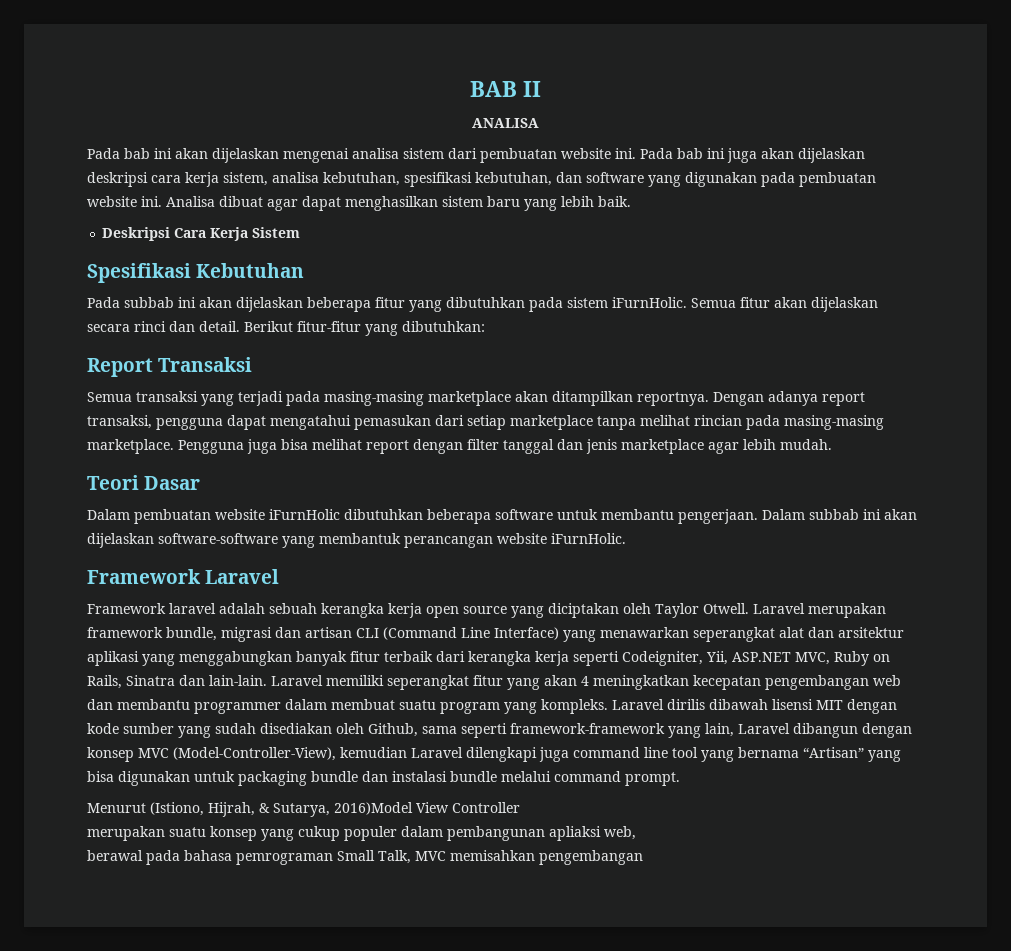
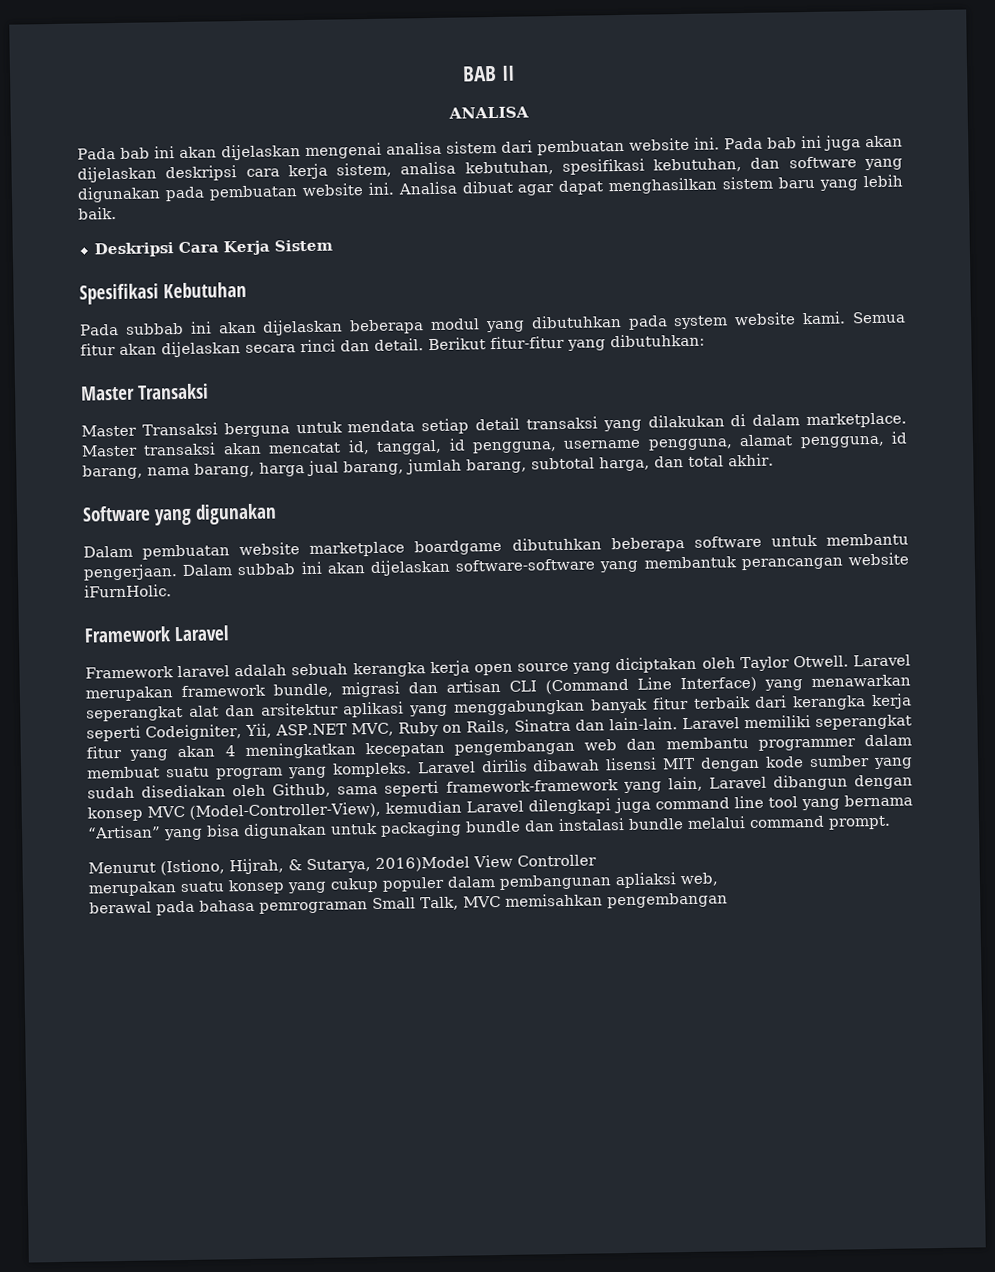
- Pada subbab ini akan dijelaskan beberapa fitur yang dibutuhkan pada sistem iFurnHolic.
+ Pada subbab ini akan dijelaskan beberapa modul yang dibutuhkan pada system website kami.
  Berikut fitur-fitur yang dibutuhkan:
- Report Transaksi
+ Master Transaksi
- Semua transaksi yang terjadi pada masing-masing marketplace akan ditampilkan reportnya. Dengan adanya report transaksi, pengguna dapat mengatahui pemasukan dari setiap marketplace tanpa melihat rincian pada masing-masing marketplace. Pengguna juga bisa melihat report dengan filter tanggal dan jenis marketplace agar lebih mudah.
- Teori Dasar
+ Master Transaksi berguna untuk mendata setiap detail transaksi yang dilakukan di dalam marketplace. Master transaksi akan mencatat id, tanggal, id pengguna, username pengguna, alamat pengguna, id barang, nama barang, harga jual barang, jumlah barang, subtotal harga, dan total akhir.
+ Software yang digunakan
- Dalam pembuatan website iFurnHolic dibutuhkan beberapa software untuk membantu pengerjaan.
+ Dalam pembuatan website marketplace boardgame dibutuhkan beberapa software untuk membantu pengerjaan.

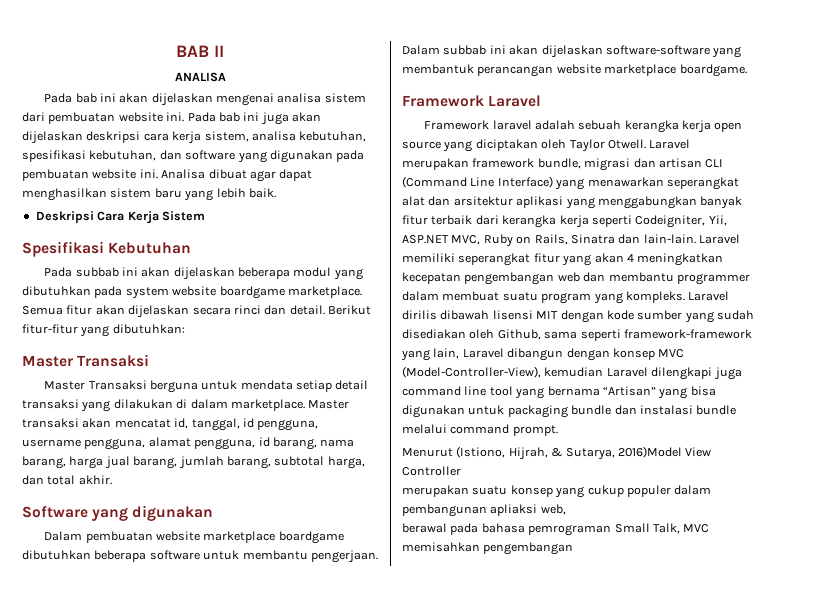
- Pada subbab ini akan dijelaskan beberapa modul yang dibutuhkan pada system website kami.
+ Pada subbab ini akan dijelaskan beberapa modul yang dibutuhkan pada system website boardgame marketplace.
- Dalam subbab ini akan dijelaskan software-software yang membantuk perancangan website iFurnHolic.
+ Dalam subbab ini akan dijelaskan software-software yang membantuk perancangan website marketplace boardgame.

